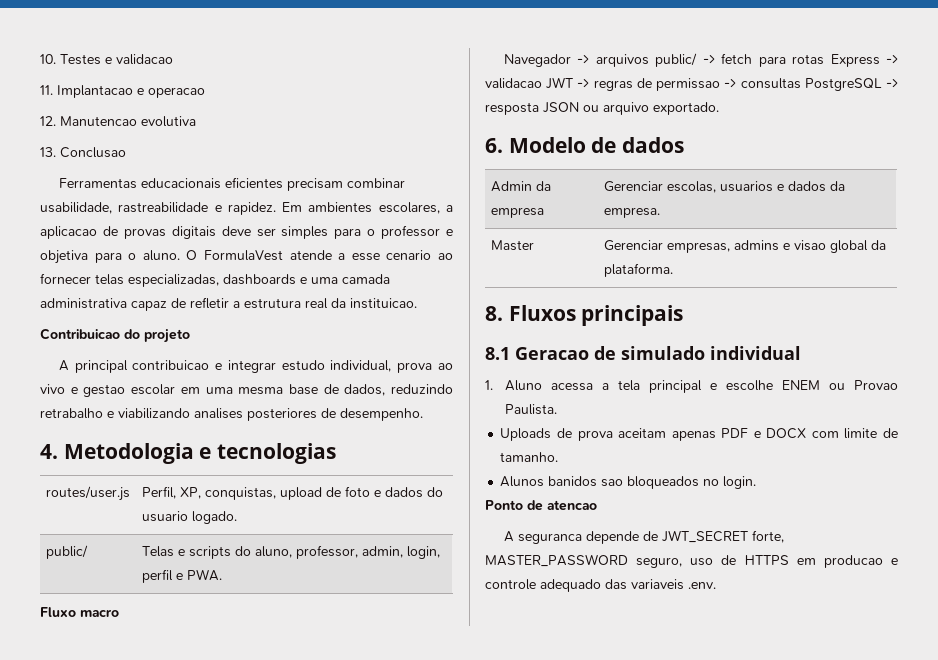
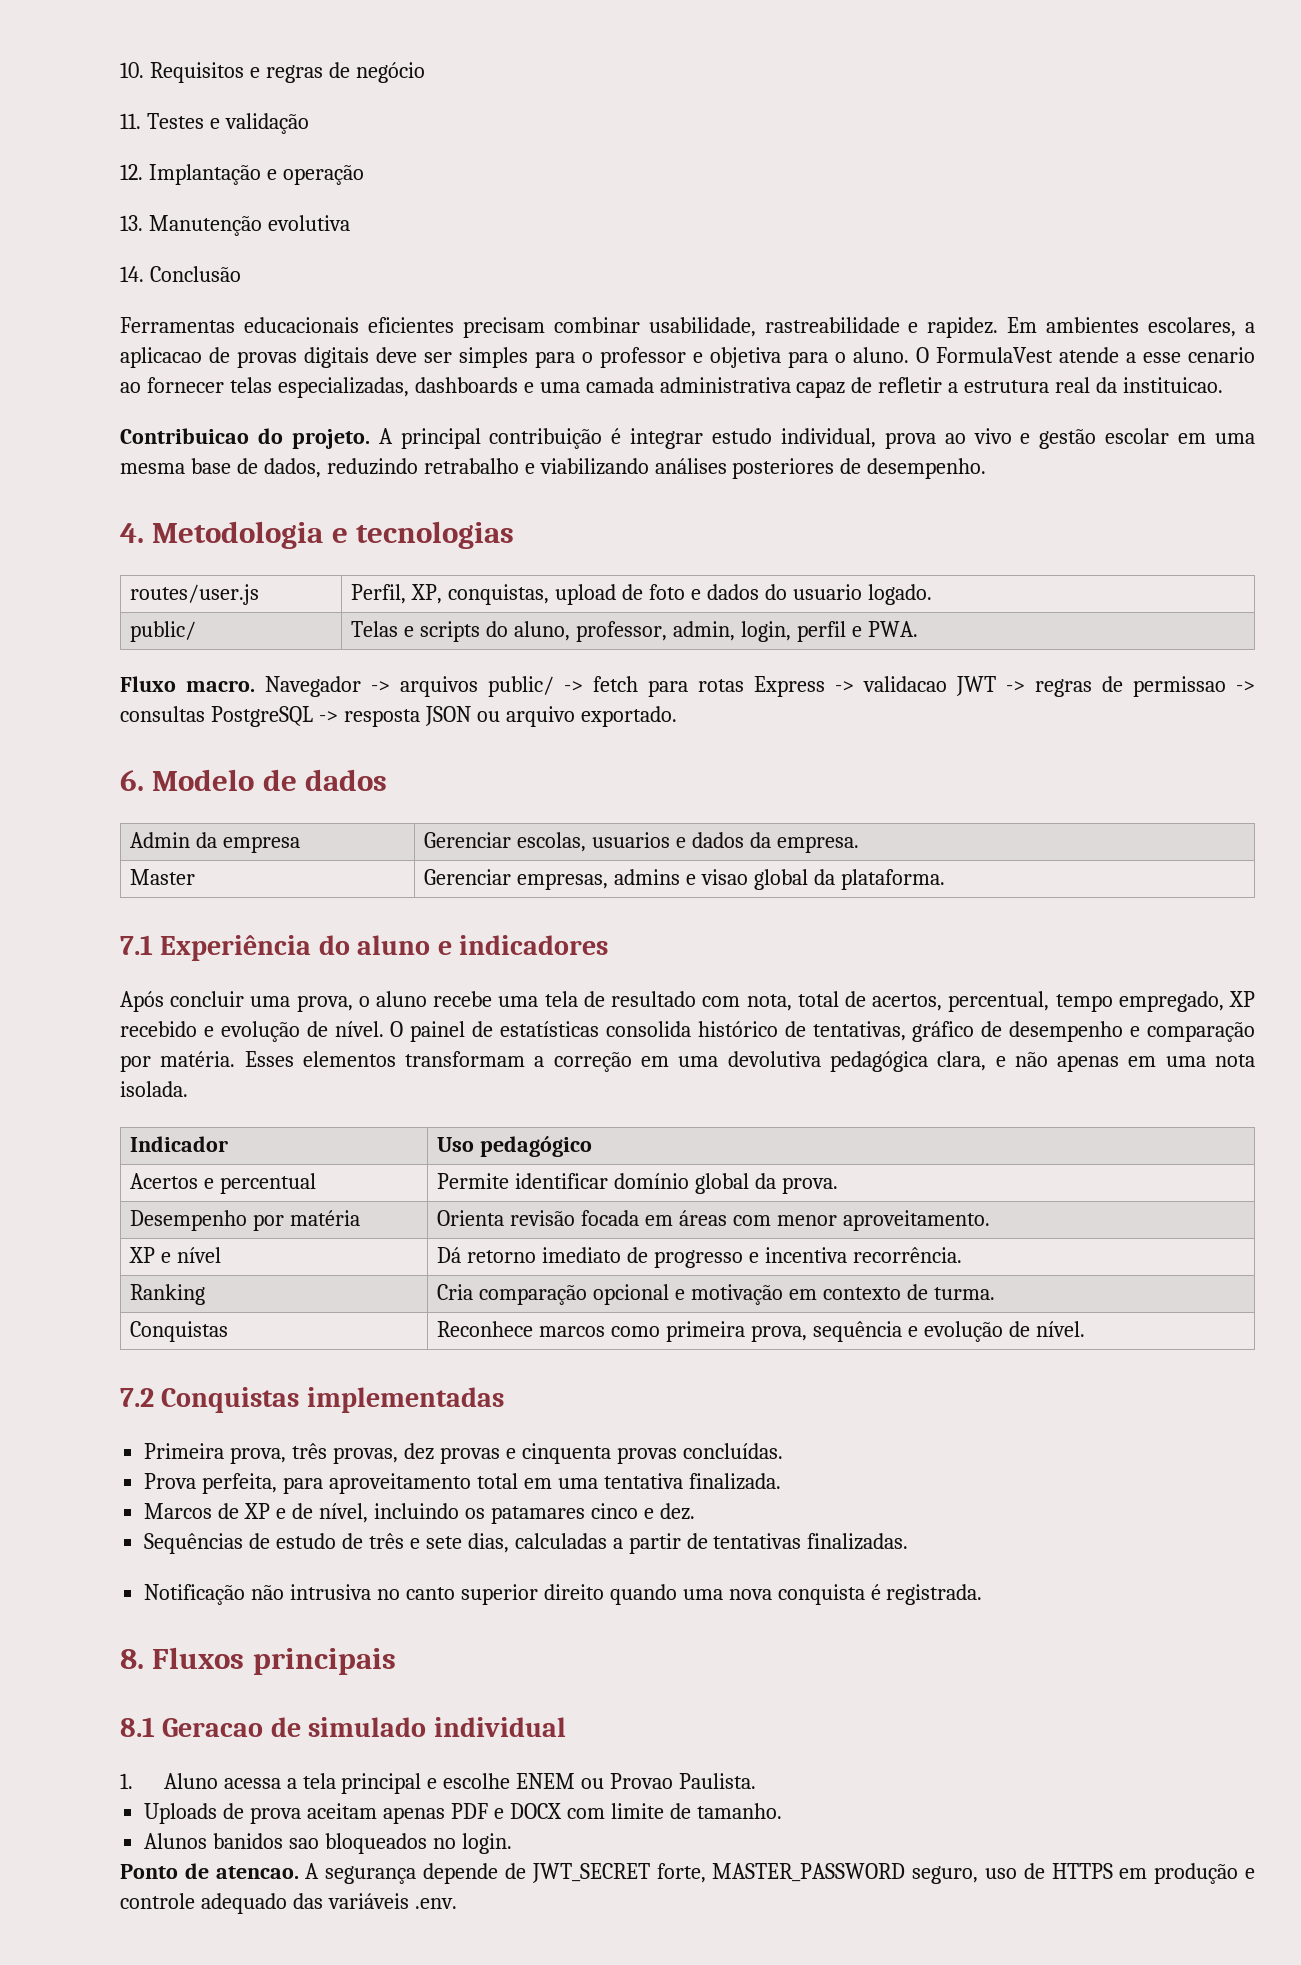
- 10. Testes e validacao
- 11. Implantacao e operacao
- 12. Manutencao evolutiva
+ 10. Requisitos e regras de negócio
+ 11. Testes e validação
+ 12. Implantação e operação
+ 13. Manutenção evolutiva
- 13. Conclusao
+ 14. Conclusão
- Contribuicao do projeto
- A principal contribuicao e integrar estudo individual, prova ao vivo e gestao escolar em uma mesma base de dados, reduzindo retrabalho e viabilizando analises posteriores de desempenho.
+ Contribuicao do projeto. A principal contribuição é integrar estudo individual, prova ao vivo e gestão escolar em uma mesma base de dados, reduzindo retrabalho e viabilizando análises posteriores de desempenho.
- Fluxo macro
- Navegador -> arquivos public/ -> fetch para rotas Express -> validacao JWT -> regras de permissao -> consultas PostgreSQL -> resposta JSON ou arquivo exportado.
+ Fluxo macro. Navegador -> arquivos public/ -> fetch para rotas Express -> validacao JWT -> regras de permissao -> consultas PostgreSQL -> resposta JSON ou arquivo exportado.
+ 7.1 Experiência do aluno e indicadores
+ Após concluir uma prova, o aluno recebe uma tela de resultado com nota, total de acertos, percentual, tempo empregado, XP recebido e evolução de nível. O painel de estatísticas consolida histórico de tentativas, gráfico de desempenho e comparação por matéria. Esses elementos transformam a correção em uma devolutiva pedagógica clara, e não apenas em uma nota isolada.
+ Indicador | Uso pedagógico
+ Acertos e percentual | Permite identificar domínio global da prova.
+ Desempenho por matéria | Orienta revisão focada em áreas com menor aproveitamento.
+ XP e nível | Dá retorno imediato de progresso e incentiva recorrência.
+ Ranking | Cria comparação opcional e motivação em contexto de turma.
+ Conquistas | Reconhece marcos como primeira prova, sequência e evolução de nível.
+ 7.2 Conquistas implementadas
+ Primeira prova, três provas, dez provas e cinquenta provas concluídas.
+ Prova perfeita, para aproveitamento total em uma tentativa finalizada.
+ Marcos de XP e de nível, incluindo os patamares cinco e dez.
+ Sequências de estudo de três e sete dias, calculadas a partir de tentativas finalizadas.
+ Notificação não intrusiva no canto superior direito quando uma nova conquista é registrada.
- Ponto de atencao
- A seguranca depende de JWT_SECRET forte, MASTER_PASSWORD seguro, uso de HTTPS em producao e controle adequado das variaveis .env.
+ Ponto de atencao. A segurança depende de JWT_SECRET forte, MASTER_PASSWORD seguro, uso de HTTPS em produção e controle adequado das variáveis .env.

